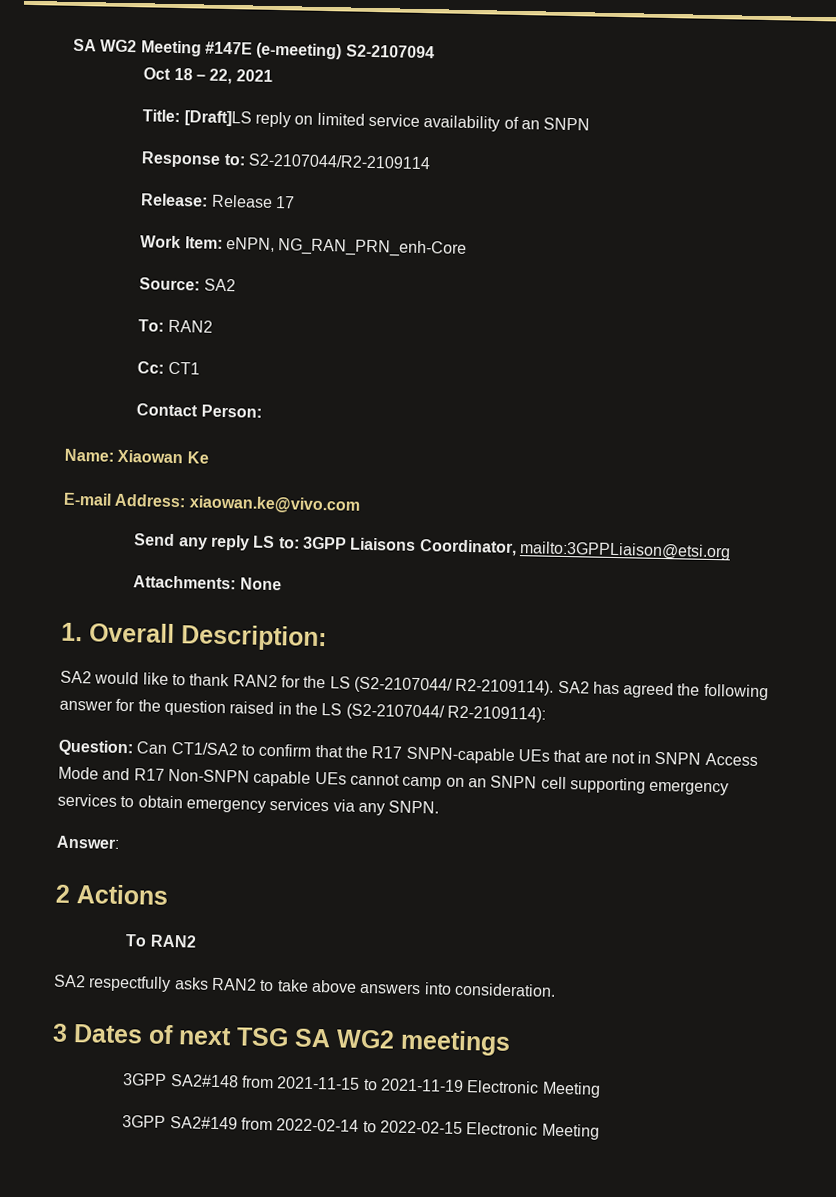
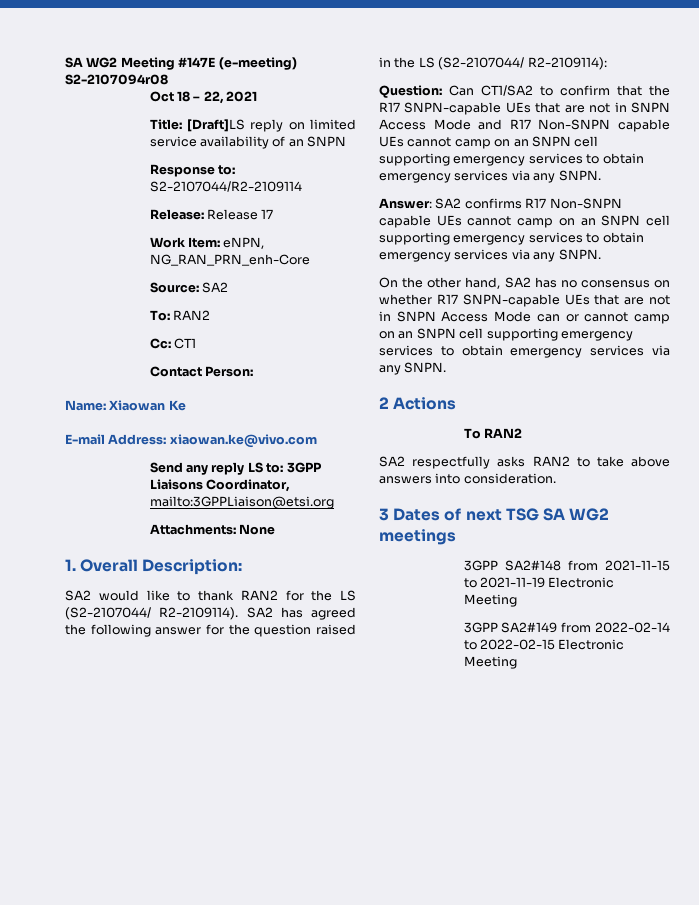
- SA WG2 Meeting #147E (e-meeting) S2-2107094
+ SA WG2 Meeting #147E (e-meeting) S2-2107094r08
- Answer:
+ Answer: SA2 confirms R17 Non-SNPN capable UEs cannot camp on an SNPN cell supporting emergency services to obtain emergency services via any SNPN.
+ On the other hand, SA2 has no consensus on whether R17 SNPN-capable UEs that are not in SNPN Access Mode can or cannot camp on an SNPN cell supporting emergency services to obtain emergency services via any SNPN.

